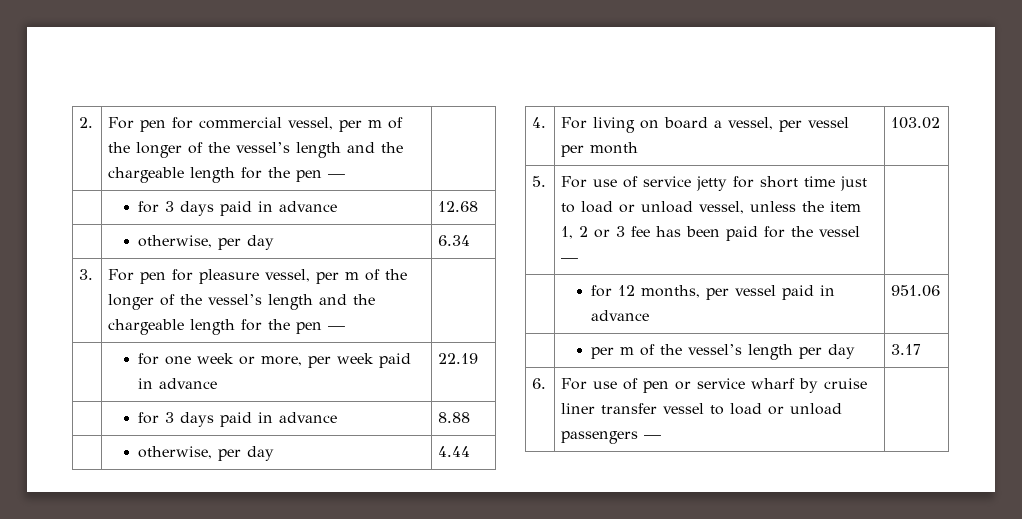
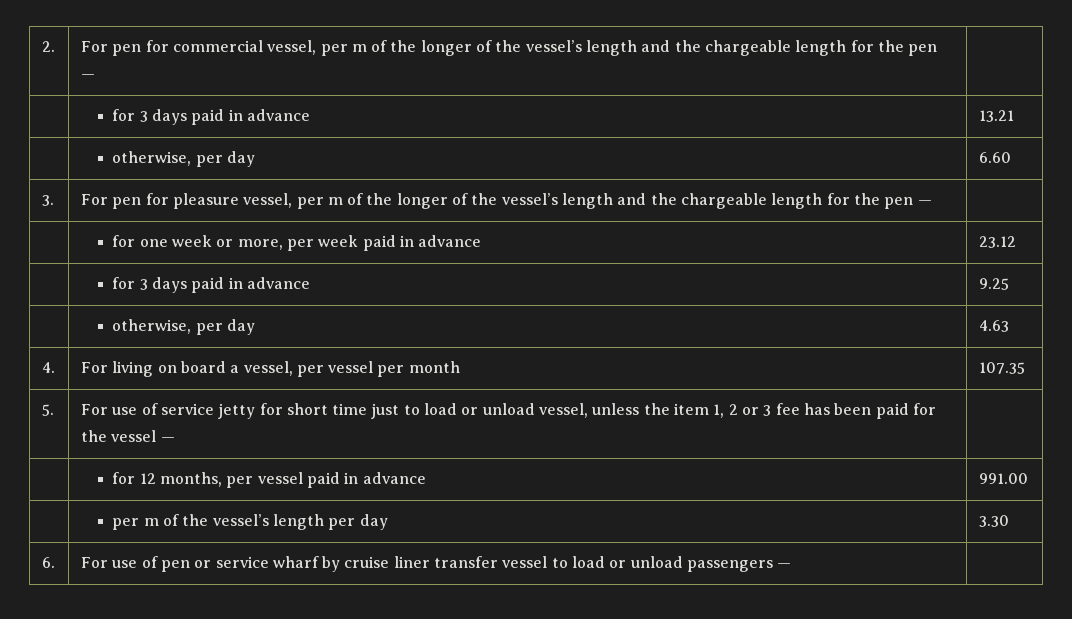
- | for 3 days paid in advance | 12.68
- | otherwise, per day | 6.34
+ | for 3 days paid in advance | 13.21
+ | otherwise, per day | 6.60
- | for one week or more, per week paid in advance | 22.19
- | for 3 days paid in advance | 8.88
- | otherwise, per day | 4.44
+ | for one week or more, per week paid in advance | 23.12
+ | for 3 days paid in advance | 9.25
+ | otherwise, per day | 4.63
- 4. | For living on board a vessel, per vessel per month | 103.02
+ 4. | For living on board a vessel, per vessel per month | 107.35
- | for 12 months, per vessel paid in advance | 951.06
+ | for 12 months, per vessel paid in advance | 991.00
- | per m of the vessel’s length per day | 3.17
+ | per m of the vessel’s length per day | 3.30

